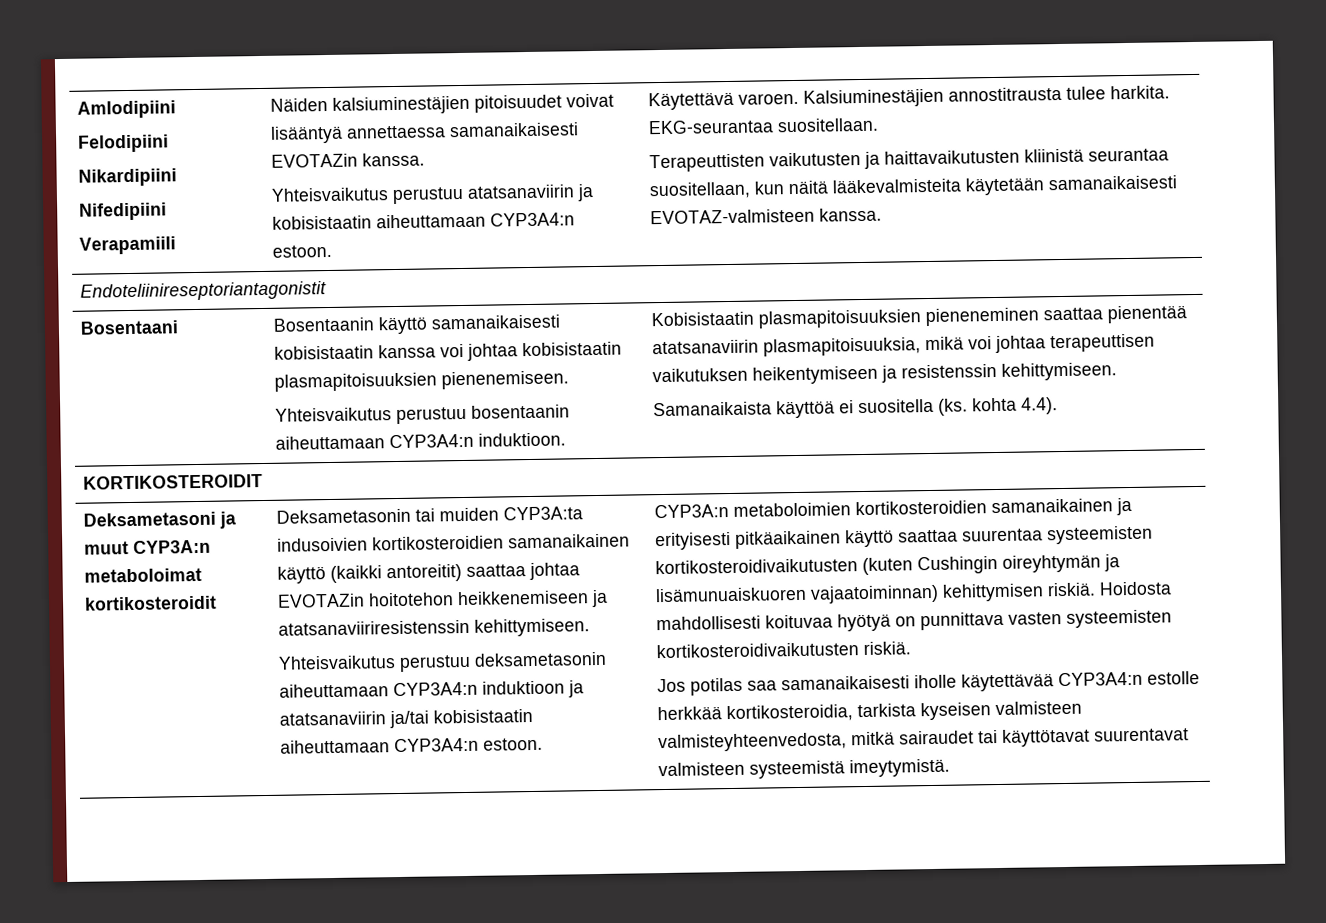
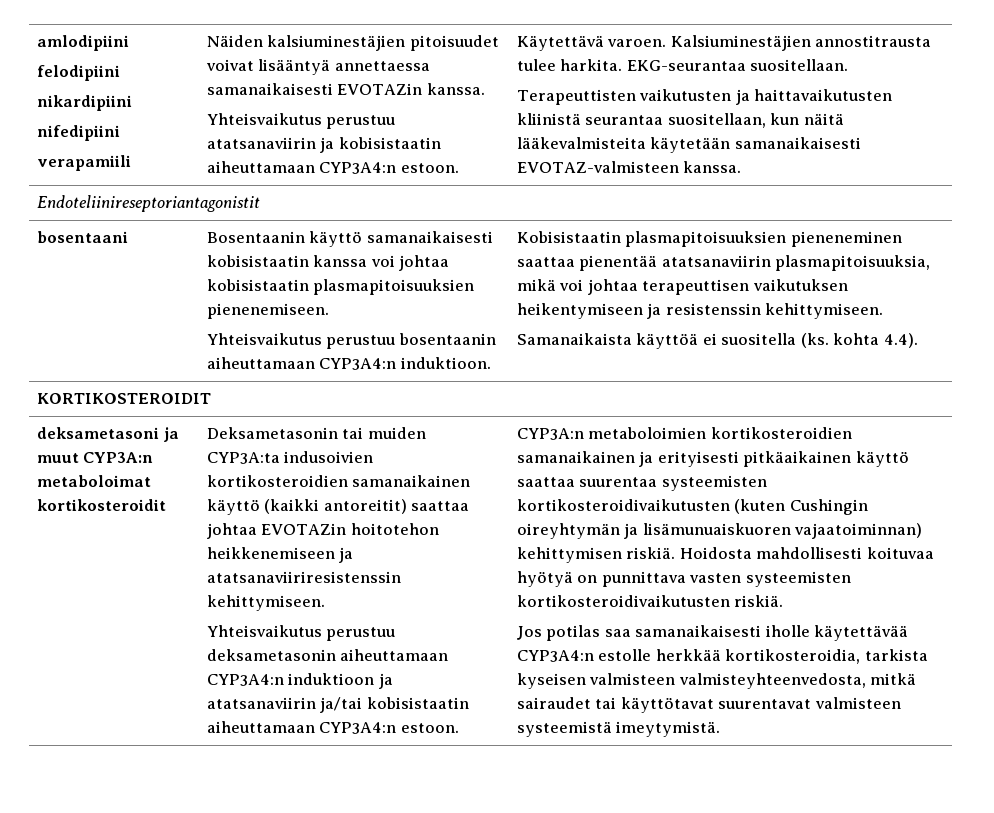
- Amlodipiini
- Felodipiini
- Nikardipiini
- Nifedipiini
- Verapamiili
+ amlodipiini
+ felodipiini
+ nikardipiini
+ nifedipiini
+ verapamiili
- Bosentaani | Bosentaanin käyttö samanaikaisesti kobisistaatin kanssa voi johtaa kobisistaatin plasmapitoisuuksien pienenemiseen.
+ bosentaani | Bosentaanin käyttö samanaikaisesti kobisistaatin kanssa voi johtaa kobisistaatin plasmapitoisuuksien pienenemiseen.
- Deksametasoni ja muut CYP3A:n metaboloimat kortikosteroidit
+ deksametasoni ja muut CYP3A:n metaboloimat kortikosteroidit

